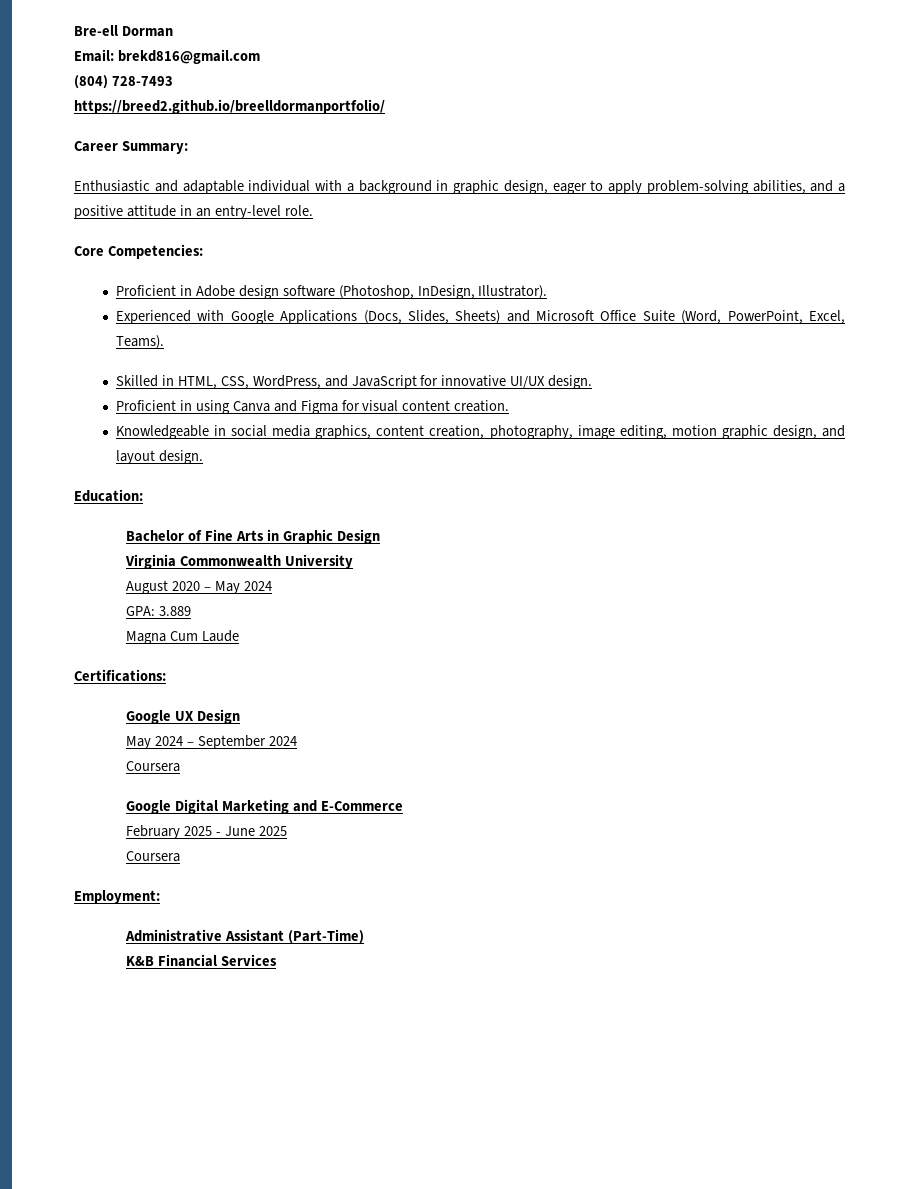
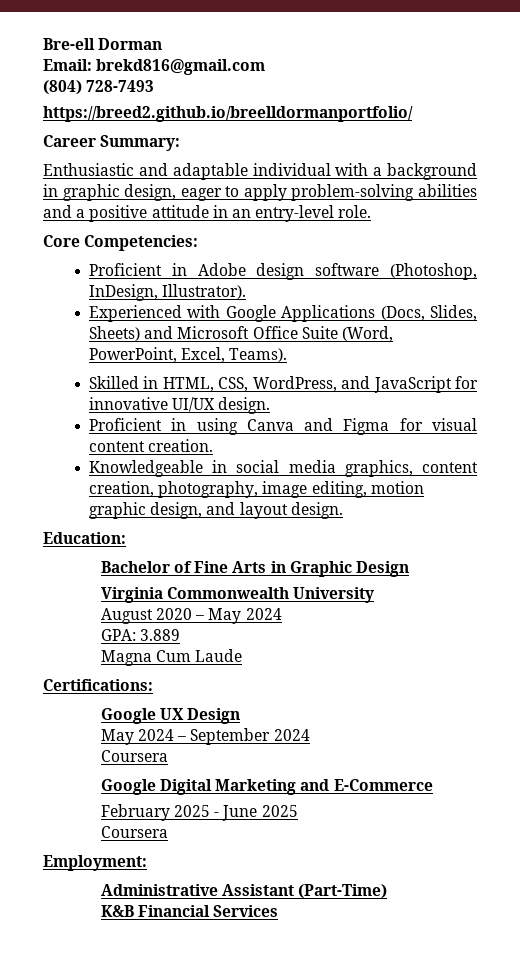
- Enthusiastic and adaptable individual with a background in graphic design, eager to apply problem-solving abilities, and a positive attitude in an entry-level role.
+ Enthusiastic and adaptable individual with a background in graphic design, eager to apply problem-solving abilities and a positive attitude in an entry-level role.

